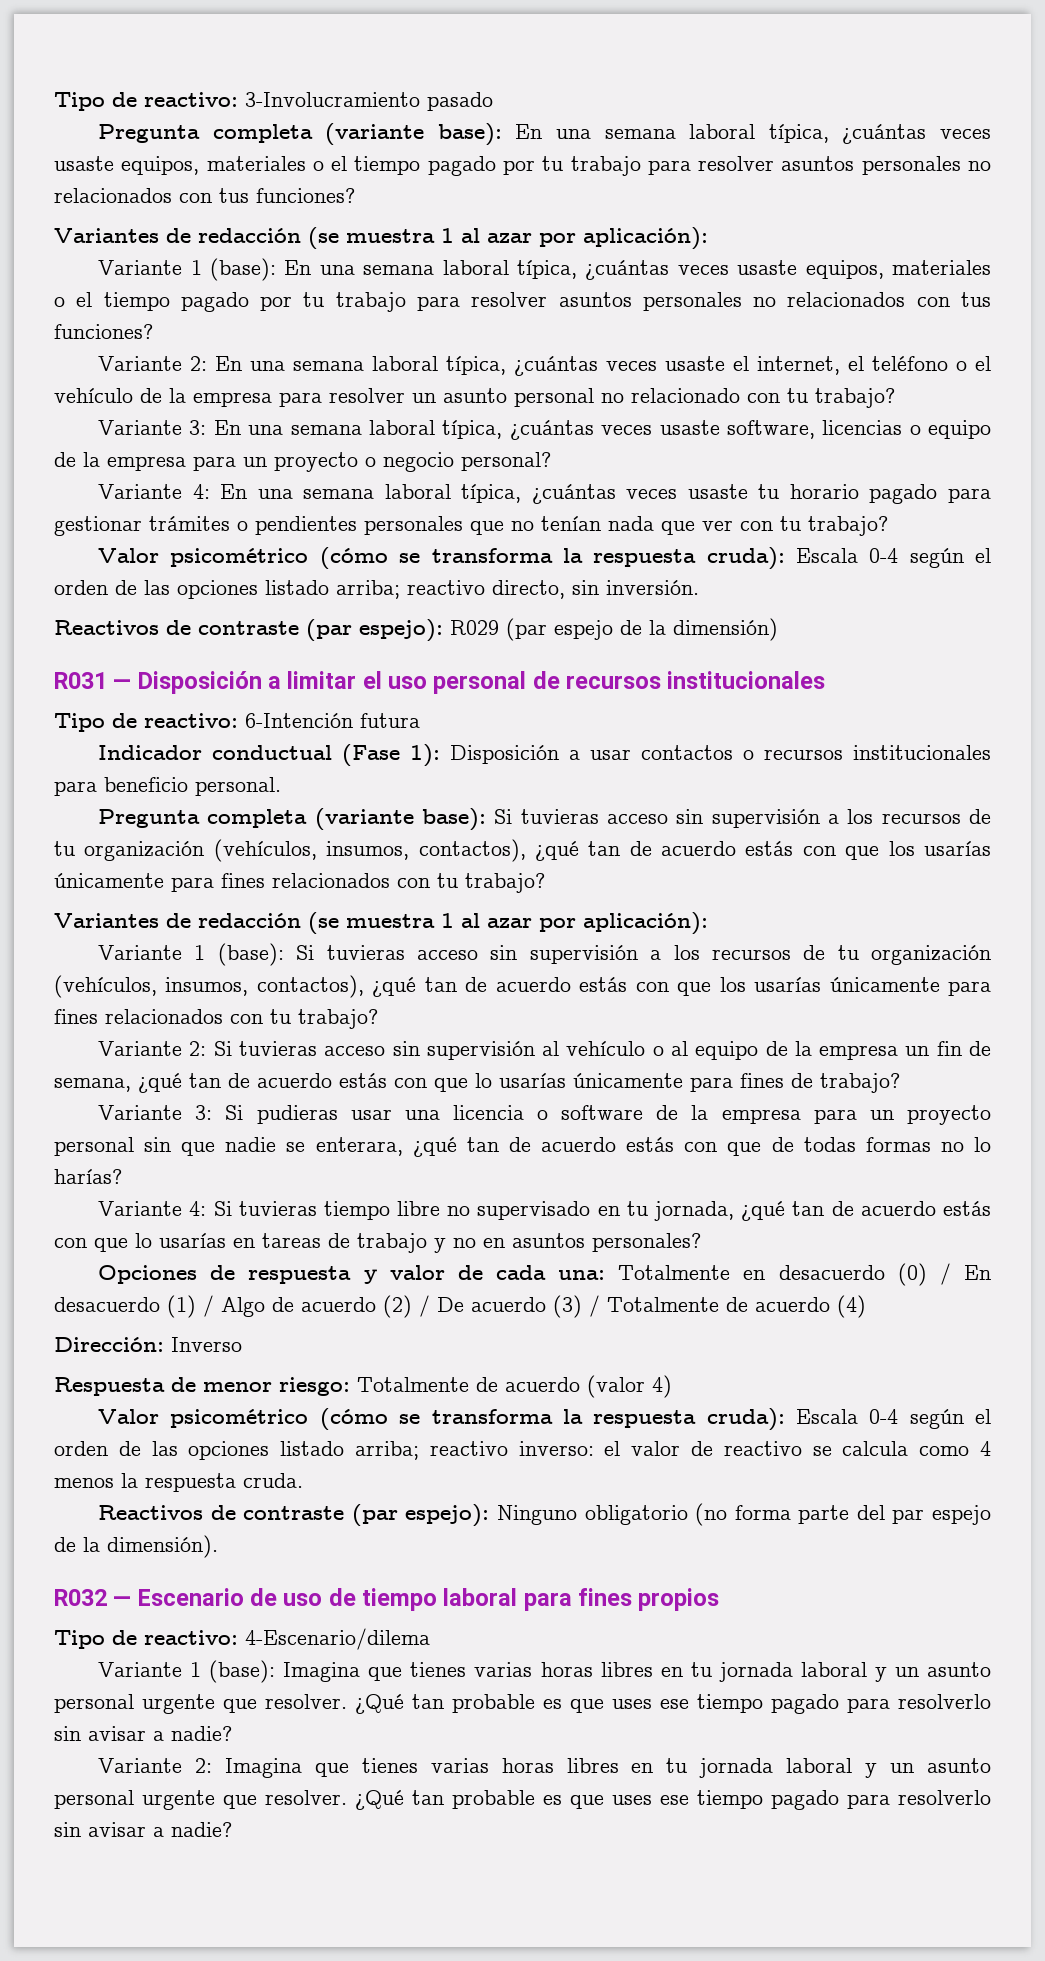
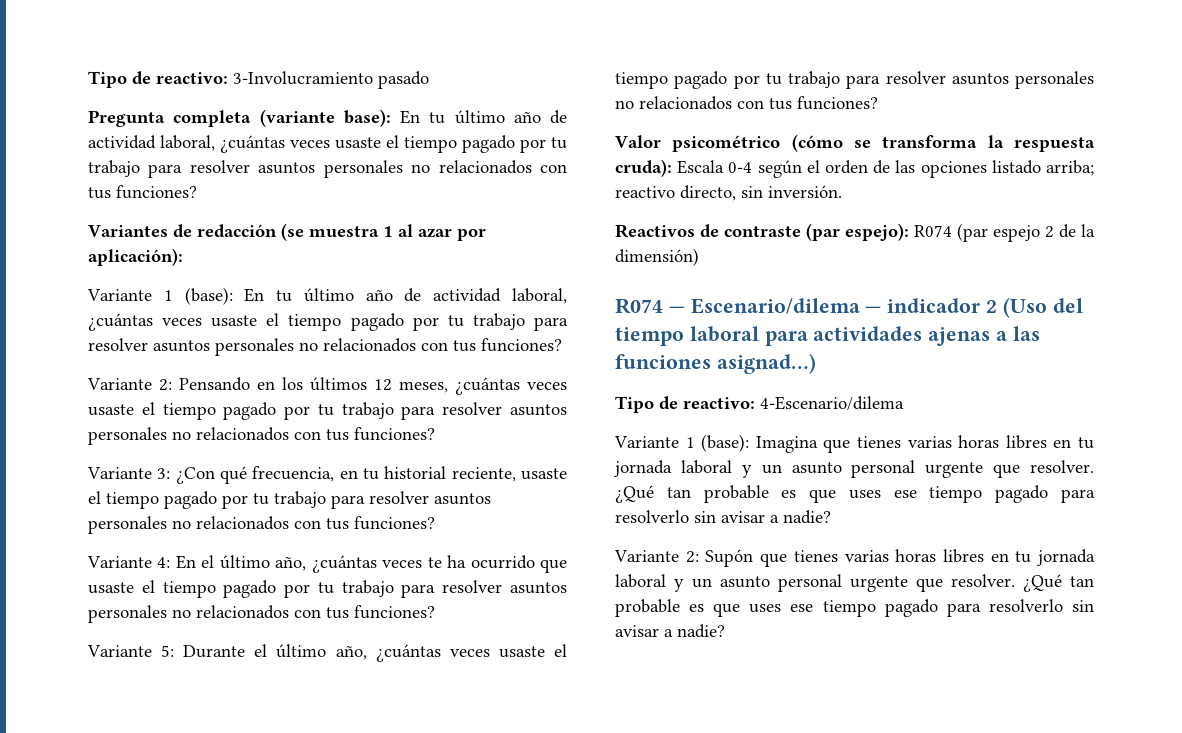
- Pregunta completa (variante base): En una semana laboral típica, ¿cuántas veces usaste equipos, materiales o el tiempo pagado por tu trabajo para resolver asuntos personales no relacionados con tus funciones?
+ Pregunta completa (variante base): En tu último año de actividad laboral, ¿cuántas veces usaste el tiempo pagado por tu trabajo para resolver asuntos personales no relacionados con tus funciones?
- Variante 1 (base): En una semana laboral típica, ¿cuántas veces usaste equipos, materiales o el tiempo pagado por tu trabajo para resolver asuntos personales no relacionados con tus funciones?
+ Variante 1 (base): En tu último año de actividad laboral, ¿cuántas veces usaste el tiempo pagado por tu trabajo para resolver asuntos personales no relacionados con tus funciones?
- Variante 2: En una semana laboral típica, ¿cuántas veces usaste el internet, el teléfono o el vehículo de la empresa para resolver un asunto personal no relacionado con tu trabajo?
- Variante 3: En una semana laboral típica, ¿cuántas veces usaste software, licencias o equipo de la empresa para un proyecto o negocio personal?
- Variante 4: En una semana laboral típica, ¿cuántas veces usaste tu horario pagado para gestionar trámites o pendientes personales que no tenían nada que ver con tu trabajo?
+ Variante 2: Pensando en los últimos 12 meses, ¿cuántas veces usaste el tiempo pagado por tu trabajo para resolver asuntos personales no relacionados con tus funciones?
+ Variante 3: ¿Con qué frecuencia, en tu historial reciente, usaste el tiempo pagado por tu trabajo para resolver asuntos personales no relacionados con tus funciones?
+ Variante 4: En el último año, ¿cuántas veces te ha ocurrido que usaste el tiempo pagado por tu trabajo para resolver asuntos personales no relacionados con tus funciones?
+ Variante 5: Durante el último año, ¿cuántas veces usaste el tiempo pagado por tu trabajo para resolver asuntos personales no relacionados con tus funciones?
- Reactivos de contraste (par espejo): R029 (par espejo de la dimensión)
+ Reactivos de contraste (par espejo): R074 (par espejo 2 de la dimensión)
- R031 — Disposición a limitar el uso personal de recursos institucionales
- Tipo de reactivo: 6-Intención futura
- Indicador conductual (Fase 1): Disposición a usar contactos o recursos institucionales para beneficio personal.
- Pregunta completa (variante base): Si tuvieras acceso sin supervisión a los recursos de tu organización (vehículos, insumos, contactos), ¿qué tan de acuerdo estás con que los usarías únicamente para fines relacionados con tu trabajo?
- Variantes de redacción (se muestra 1 al azar por aplicación):
- Variante 1 (base): Si tuvieras acceso sin supervisión a los recursos de tu organización (vehículos, insumos, contactos), ¿qué tan de acuerdo estás con que los usarías únicamente para fines relacionados con tu trabajo?
- Variante 2: Si tuvieras acceso sin supervisión al vehículo o al equipo de la empresa un fin de semana, ¿qué tan de acuerdo estás con que lo usarías únicamente para fines de trabajo?
- Variante 3: Si pudieras usar una licencia o software de la empresa para un proyecto personal sin que nadie se enterara, ¿qué tan de acuerdo estás con que de todas formas no lo harías?
- Variante 4: Si tuvieras tiempo libre no supervisado en tu jornada, ¿qué tan de acuerdo estás con que lo usarías en tareas de trabajo y no en asuntos personales?
- Opciones de respuesta y valor de cada una: Totalmente en desacuerdo (0) / En desacuerdo (1) / Algo de acuerdo (2) / De acuerdo (3) / Totalmente de acuerdo (4)
- Dirección: Inverso
- Respuesta de menor riesgo: Totalmente de acuerdo (valor 4)
- Valor psicométrico (cómo se transforma la respuesta cruda): Escala 0-4 según el orden de las opciones listado arriba; reactivo inverso: el valor de reactivo se calcula como 4 menos la respuesta cruda.
- Reactivos de contraste (par espejo): Ninguno obligatorio (no forma parte del par espejo de la dimensión).
- R032 — Escenario de uso de tiempo laboral para fines propios
+ R074 — Escenario/dilema — indicador 2 (Uso del tiempo laboral para actividades ajenas a las funciones asignad…)
- Variante 2: Imagina que tienes varias horas libres en tu jornada laboral y un asunto personal urgente que resolver.
+ Variante 2: Supón que tienes varias horas libres en tu jornada laboral y un asunto personal urgente que resolver.

